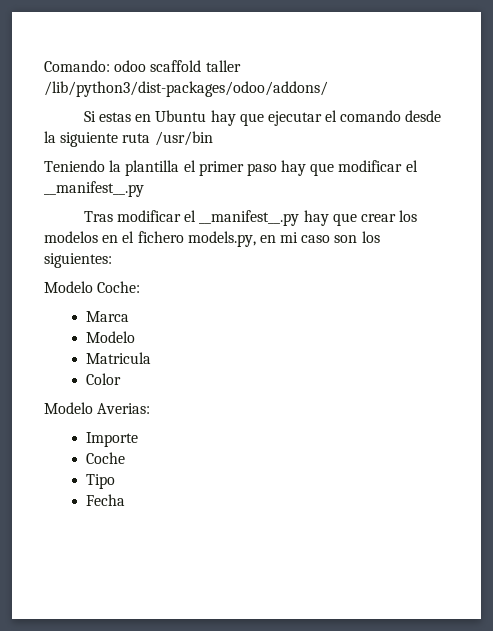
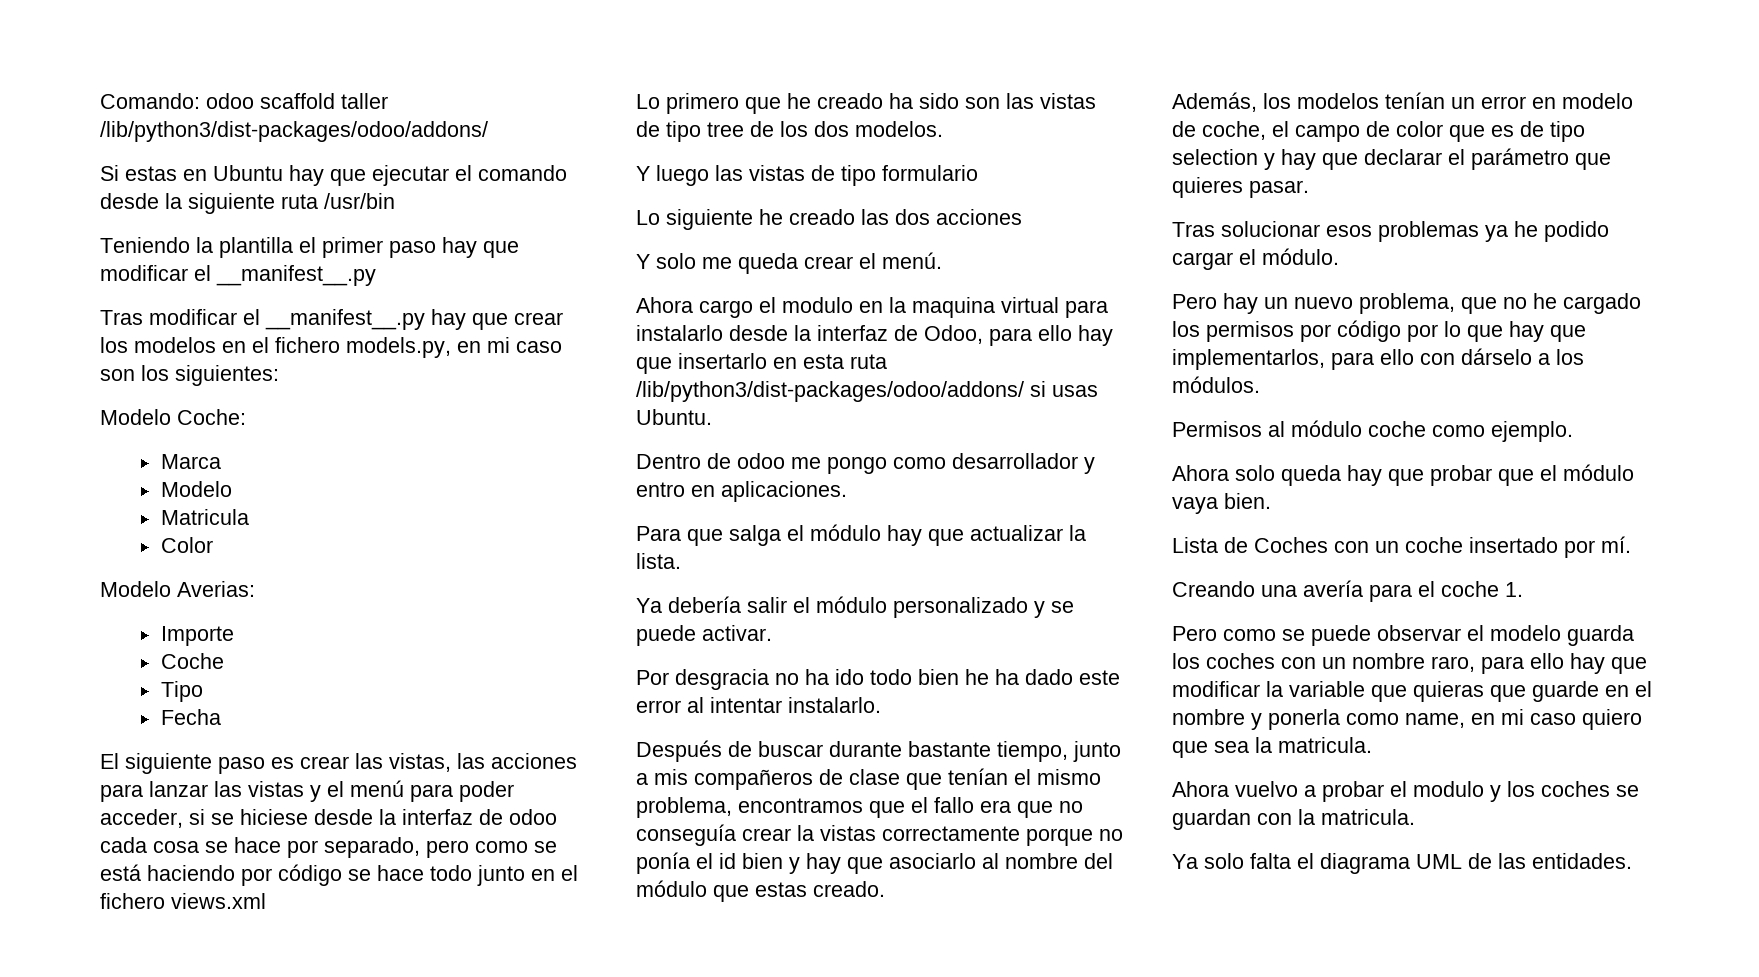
+ El siguiente paso es crear las vistas, las acciones para lanzar las vistas y el menú para poder acceder, si se hiciese desde la interfaz de odoo cada cosa se hace por separado, pero como se está haciendo por código se hace todo junto en el fichero views.xml
+ Lo primero que he creado ha sido son las vistas de tipo tree de los dos modelos.
+ Y luego las vistas de tipo formulario
+ Lo siguiente he creado las dos acciones
+ Y solo me queda crear el menú.
+ Ahora cargo el modulo en la maquina virtual para instalarlo desde la interfaz de Odoo, para ello hay que insertarlo en esta ruta /lib/python3/dist-packages/odoo/addons/ si usas Ubuntu.
+ Dentro de odoo me pongo como desarrollador y entro en aplicaciones.
+ Para que salga el módulo hay que actualizar la lista.
+ Ya debería salir el módulo personalizado y se puede activar.
+ Por desgracia no ha ido todo bien he ha dado este error al intentar instalarlo.
+ Después de buscar durante bastante tiempo, junto a mis compañeros de clase que tenían el mismo problema, encontramos que el fallo era que no conseguía crear la vistas correctamente porque no ponía el id bien y hay que asociarlo al nombre del módulo que estas creado.
+ Además, los modelos tenían un error en modelo de coche, el campo de color que es de tipo selection y hay que declarar el parámetro que quieres pasar.
+ Tras solucionar esos problemas ya he podido cargar el módulo.
+ Pero hay un nuevo problema, que no he cargado los permisos por código por lo que hay que implementarlos, para ello con dárselo a los módulos.
+ Permisos al módulo coche como ejemplo.
+ Ahora solo queda hay que probar que el módulo vaya bien.
+ Lista de Coches con un coche insertado por mí.
+ Creando una avería para el coche 1.
+ Pero como se puede observar el modelo guarda los coches con un nombre raro, para ello hay que modificar la variable que quieras que guarde en el nombre y ponerla como name, en mi caso quiero que sea la matricula.
+ Ahora vuelvo a probar el modulo y los coches se guardan con la matricula.
+ Ya solo falta el diagrama UML de las entidades.

